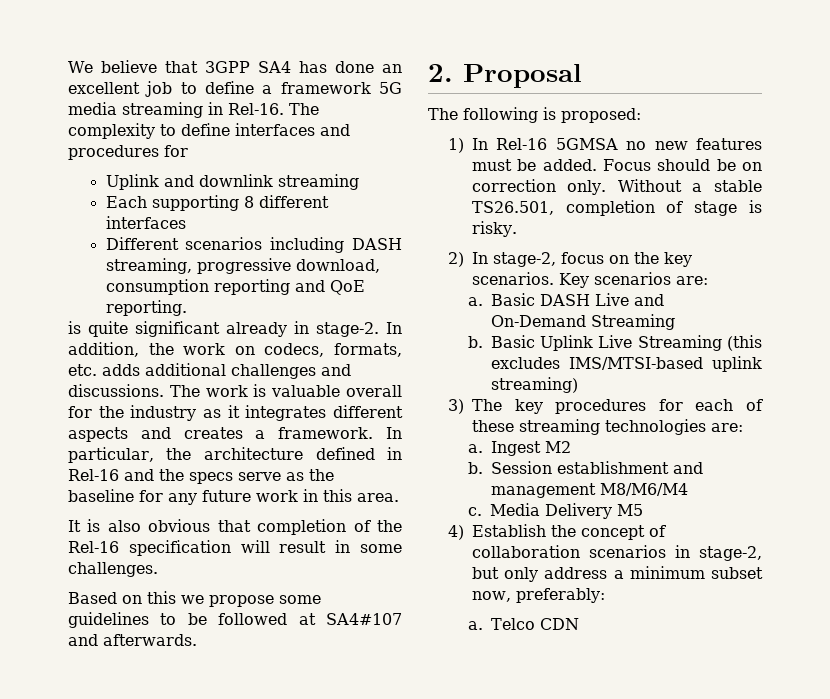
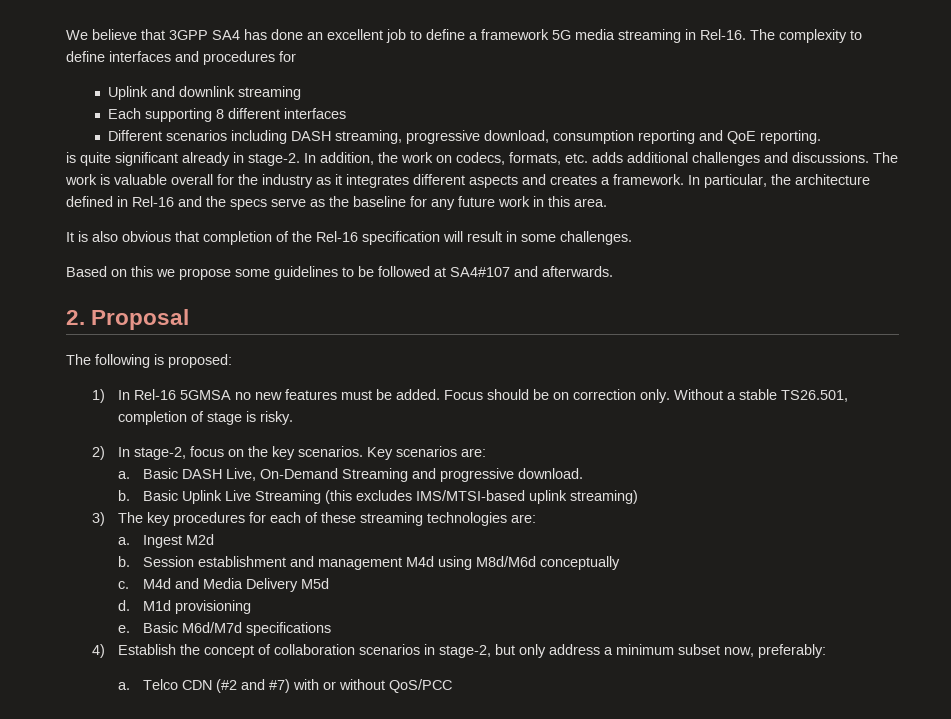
- Basic DASH Live and On-Demand Streaming
+ Basic DASH Live, On-Demand Streaming and progressive download.
- Ingest M2
+ Ingest M2d
- Session establishment and management M8/M6/M4
- c. Media Delivery M5
+ Session establishment and management M4d using M8d/M6d conceptually
+ c. M4d and Media Delivery M5d
+ d. M1d provisioning
+ e. Basic M6d/M7d specifications
- Telco CDN
+ Telco CDN (#2 and #7) with or without QoS/PCC

